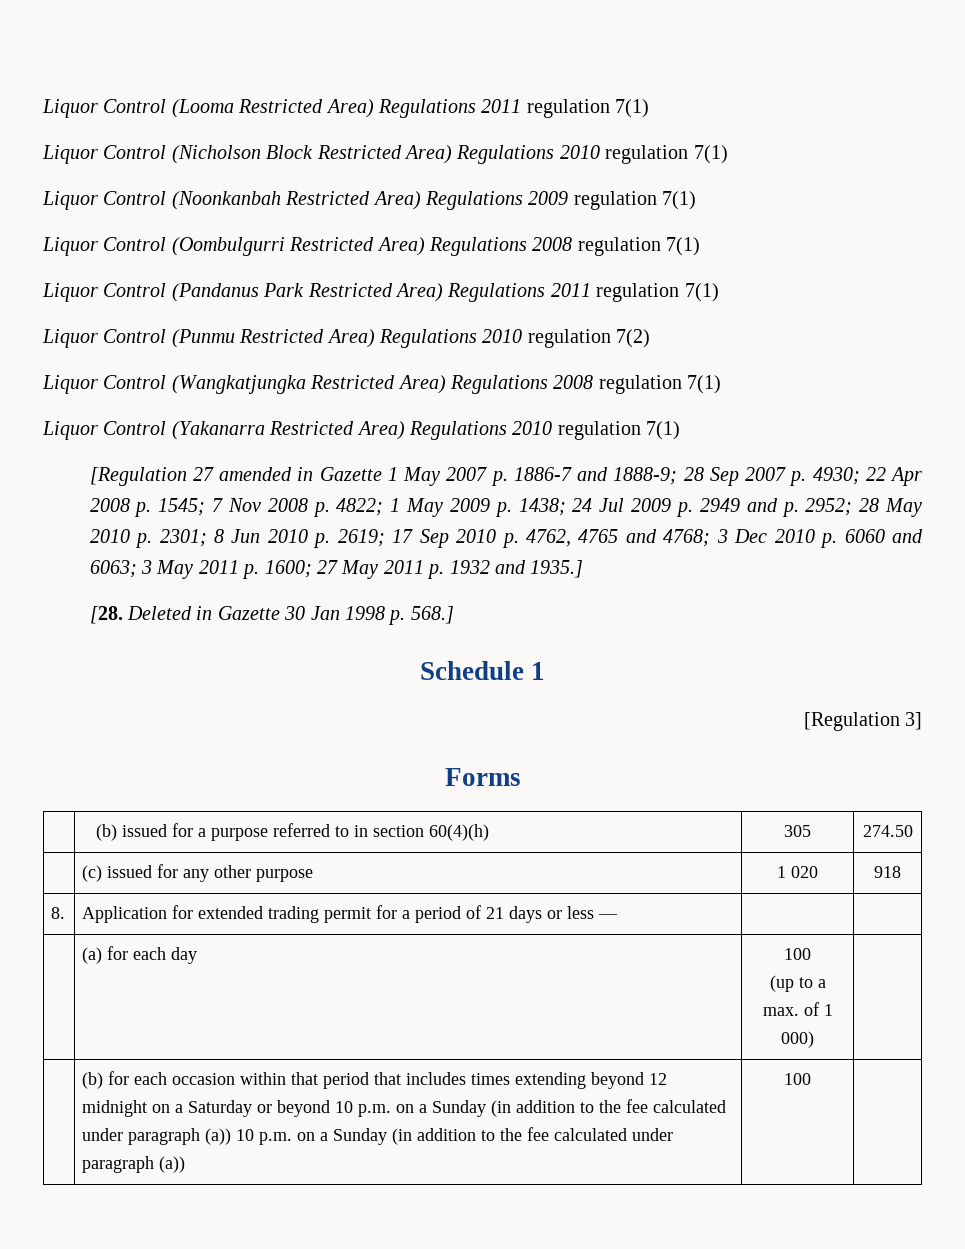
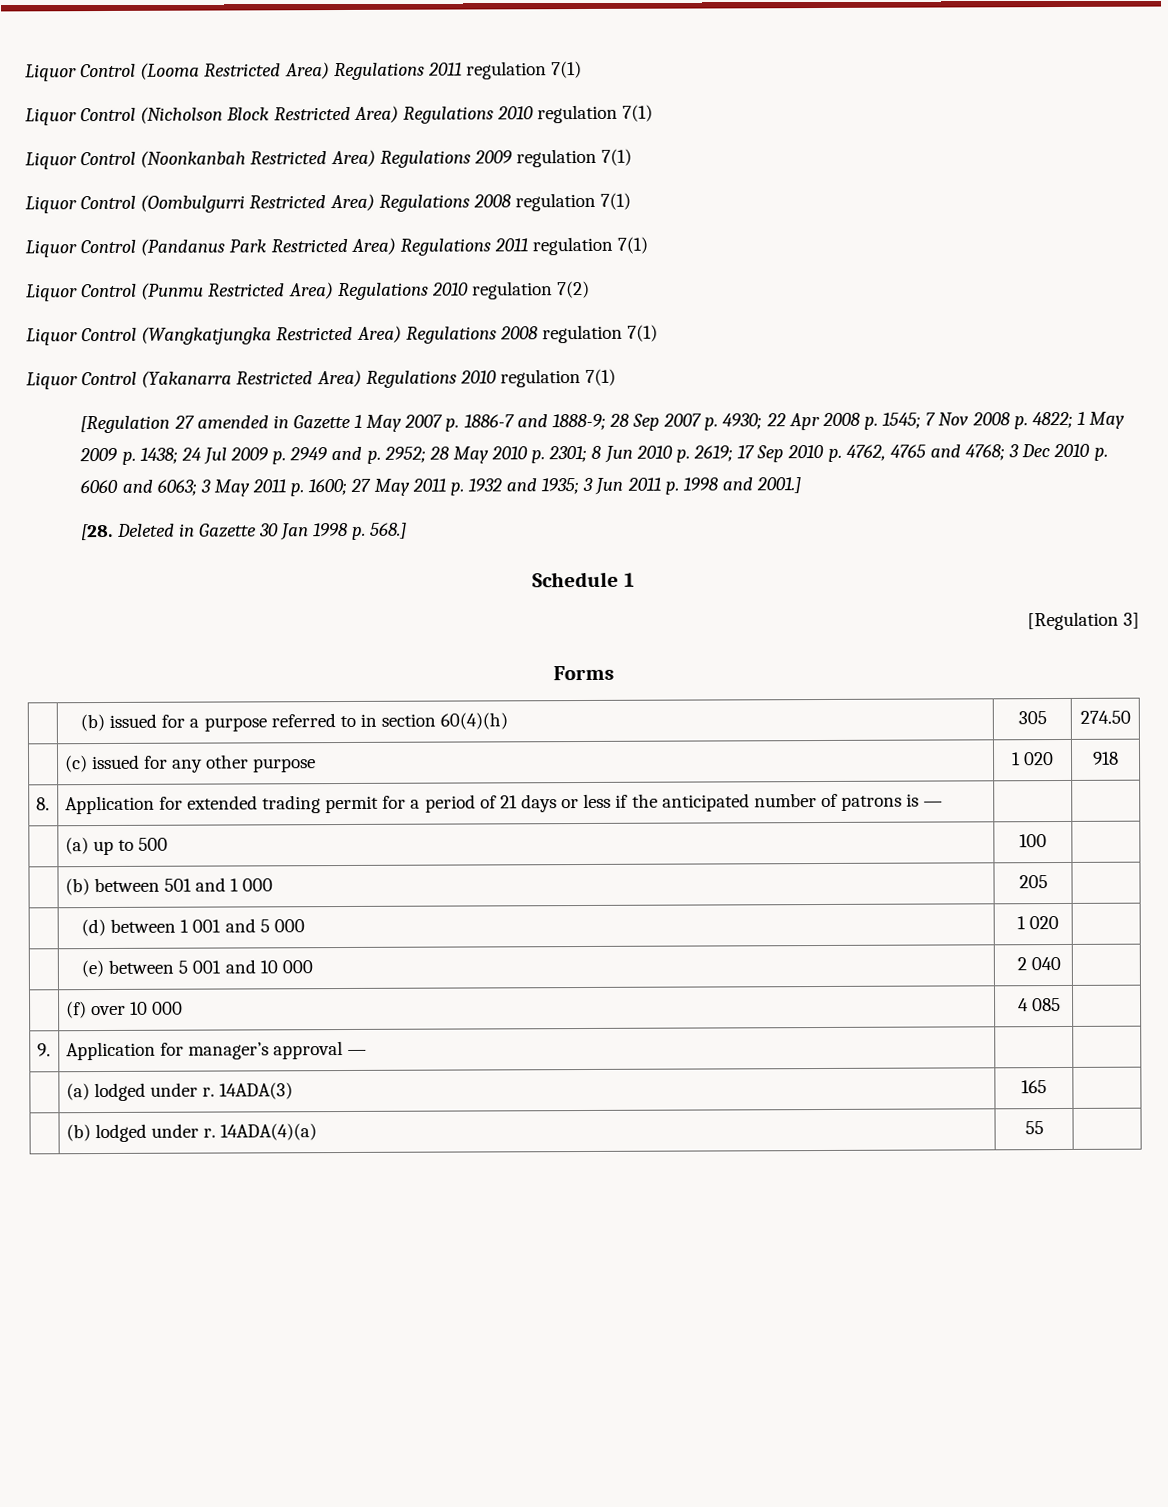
- 27 May 2011 p. 1932 and 1935.]
+ 27 May 2011 p. 1932 and 1935; 3 Jun 2011 p. 1998 and 2001.]
- 8. | Application for extended trading permit for a period of 21 days or less — | |
- | (a) for each day | 100
- (up to a max. of 1 000) |
- | (b) for each occasion within that period that includes times extending beyond 12 midnight on a Saturday or beyond 10 p.m. on a Sunday (in addition to the fee calculated under paragraph (a)) 10 p.m. on a Sunday (in addition to the fee calculated under paragraph (a)) | 100
+ 8. | Application for extended trading permit for a period of 21 days or less if the anticipated number of patrons is — | |
+ | (a) up to 500 | 100 |
+ | (b) between 501 and 1 000 | 205 |
+ | (d) between 1 001 and 5 000 | 1 020 |
+ | (e) between 5 001 and 10 000 | 2 040 |
+ | (f) over 10 000 | 4 085 |
+ 9. | Application for manager’s approval — | |
+ | (a) lodged under r. 14ADA(3) | 165 |
+ | (b) lodged under r. 14ADA(4)(a) | 55 |

